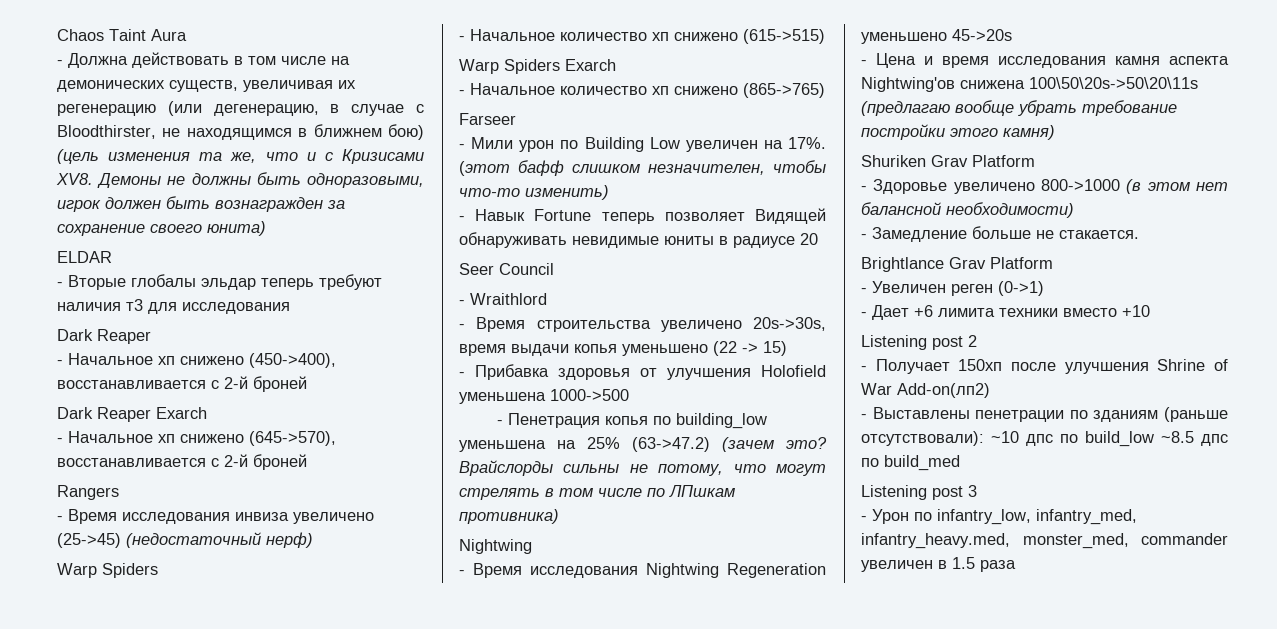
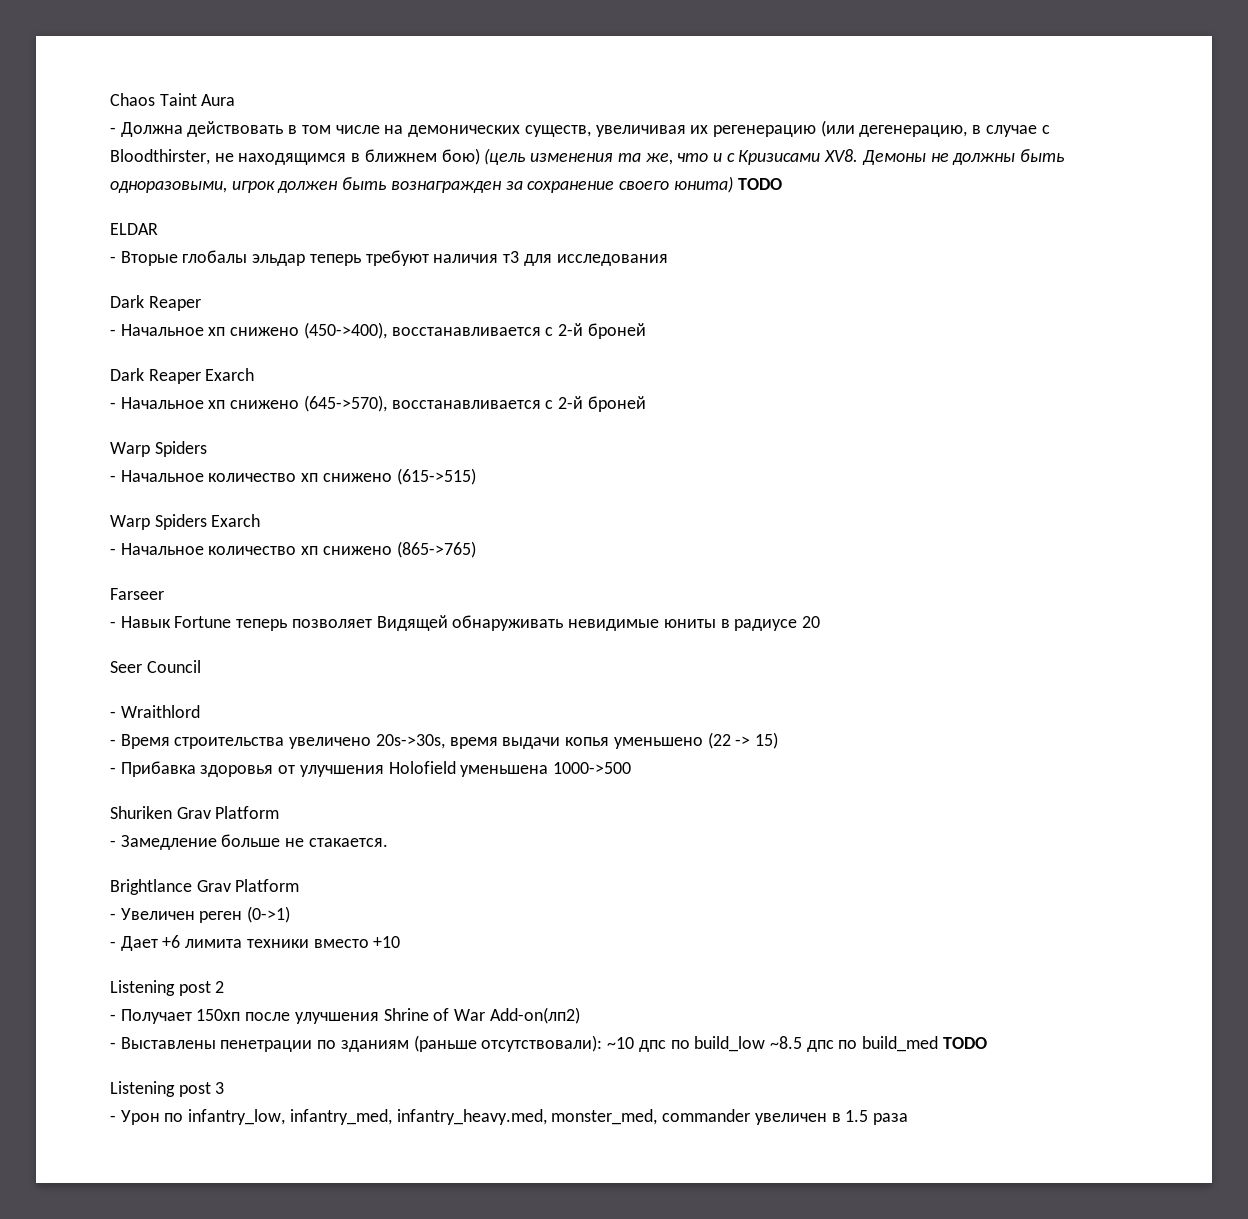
- - Должна действовать в том числе на демонических существ, увеличивая их регенерацию (или дегенерацию, в случае с Bloodthirster, не находящимся в ближнем бою) (цель изменения та же, что и с Кризисами XV8. Демоны не должны быть одноразовыми, игрок должен быть вознагражден за сохранение своего юнита)
+ - Должна действовать в том числе на демонических существ, увеличивая их регенерацию (или дегенерацию, в случае с Bloodthirster, не находящимся в ближнем бою) (цель изменения та же, что и с Кризисами XV8. Демоны не должны быть одноразовыми, игрок должен быть вознагражден за сохранение своего юнита) TODO
- Rangers
- - Время исследования инвиза увеличено (25->45) (недостаточный нерф)
- - Мили урон по Building Low увеличен на 17%. (этот бафф слишком незначителен, чтобы что-то изменить)
- - Пенетрация копья по building_low уменьшена на 25% (63->47.2) (зачем это? Врайслорды сильны не потому, что могут стрелять в том числе по ЛПшкам противника)
- Nightwing
- - Время исследования Nightwing Regeneration уменьшено 45->20s
- - Цена и время исследования камня аспекта Nightwing'ов снижена 100\50\20s->50\20\11s (предлагаю вообще убрать требование постройки этого камня)
  Shuriken Grav Platform
- - Здоровье увеличено 800->1000 (в этом нет балансной необходимости)
- - Выставлены пенетрации по зданиям (раньше отсутствовали): ~10 дпс по build_low ~8.5 дпс по build_med
+ - Выставлены пенетрации по зданиям (раньше отсутствовали): ~10 дпс по build_low ~8.5 дпс по build_med TODO

